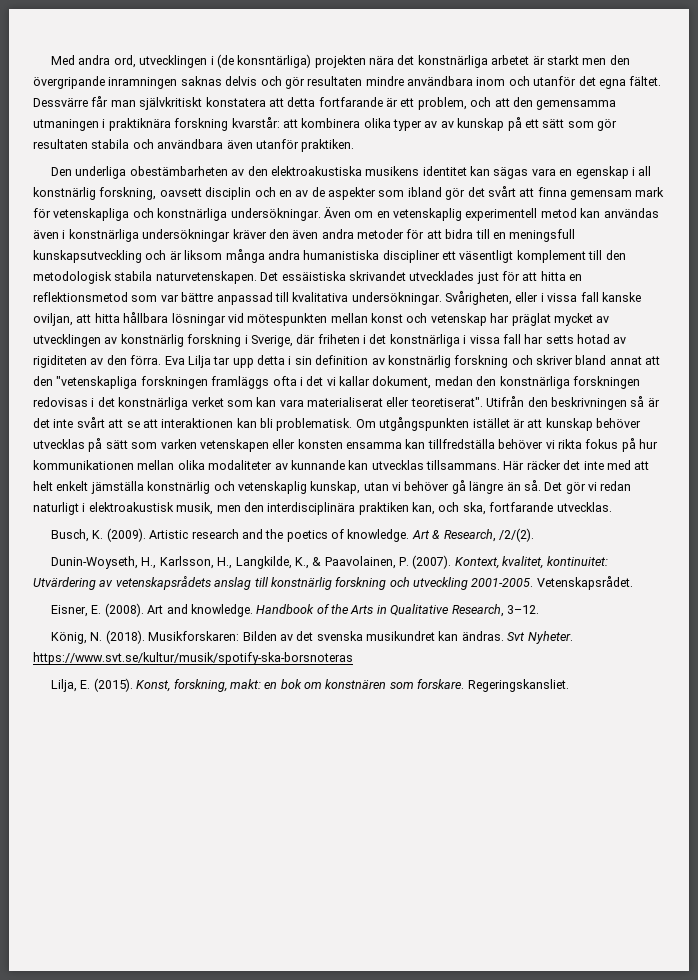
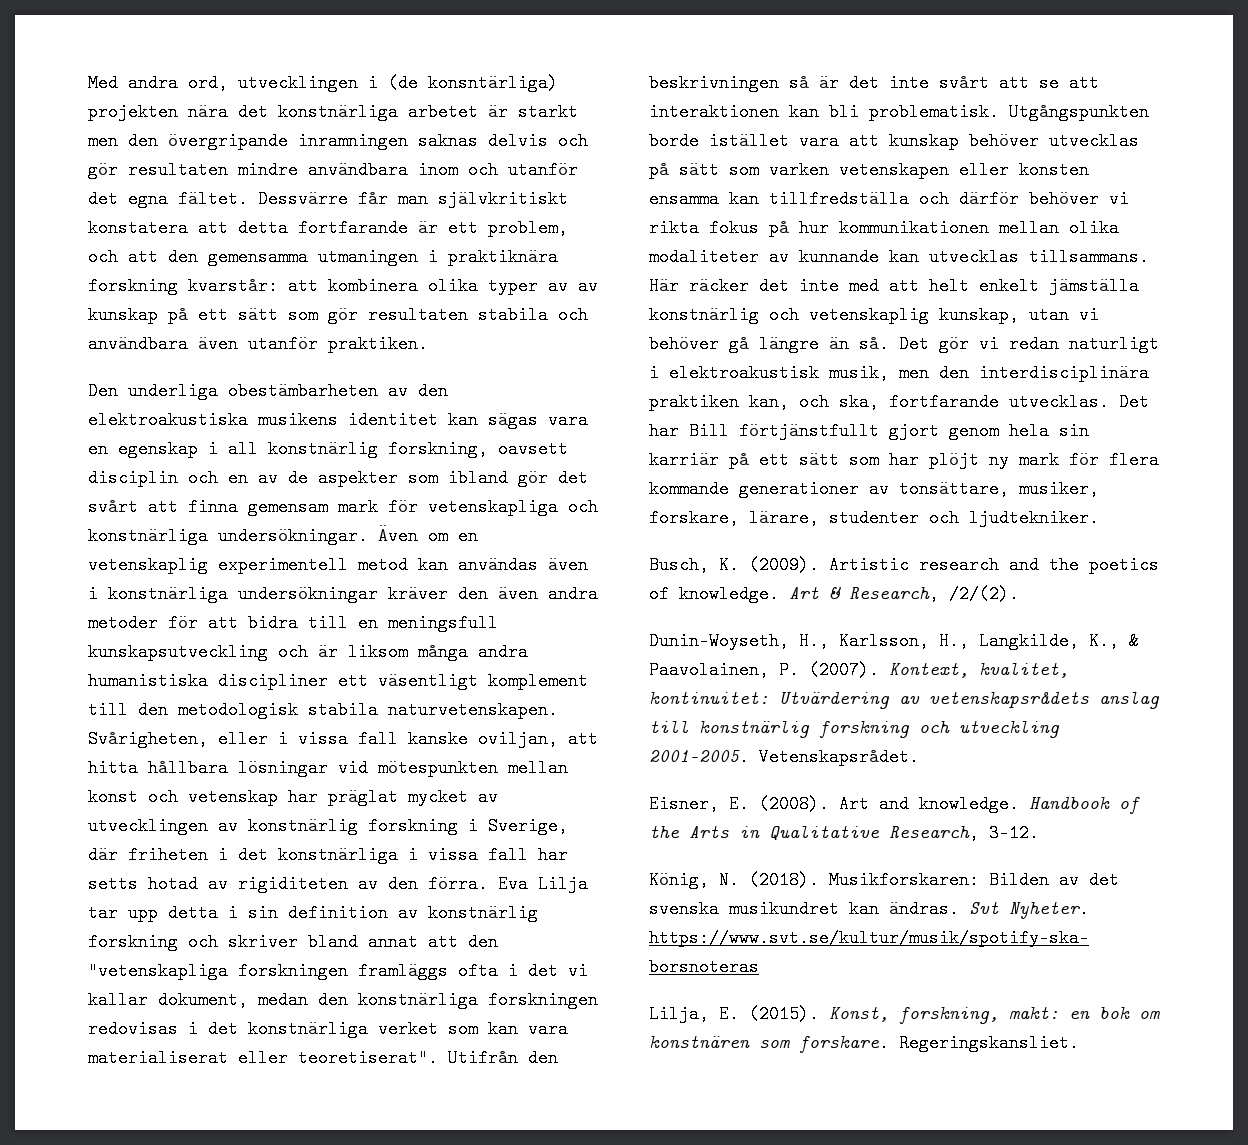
- Det essäistiska skrivandet utvecklades just för att hitta en reflektionsmetod som var bättre anpassad till kvalitativa undersökningar.
- Om utgångspunkten istället är att kunskap behöver utvecklas på sätt som varken vetenskapen eller konsten ensamma kan tillfredställa behöver vi rikta fokus på hur kommunikationen mellan olika modaliteter av kunnande kan utvecklas tillsammans.
+ Utgångspunkten borde istället vara att kunskap behöver utvecklas på sätt som varken vetenskapen eller konsten ensamma kan tillfredställa och därför behöver vi rikta fokus på hur kommunikationen mellan olika modaliteter av kunnande kan utvecklas tillsammans.
+ Det har Bill förtjänstfullt gjort genom hela sin karriär på ett sätt som har plöjt ny mark för flera kommande generationer av tonsättare, musiker, forskare, lärare, studenter och ljudtekniker.

